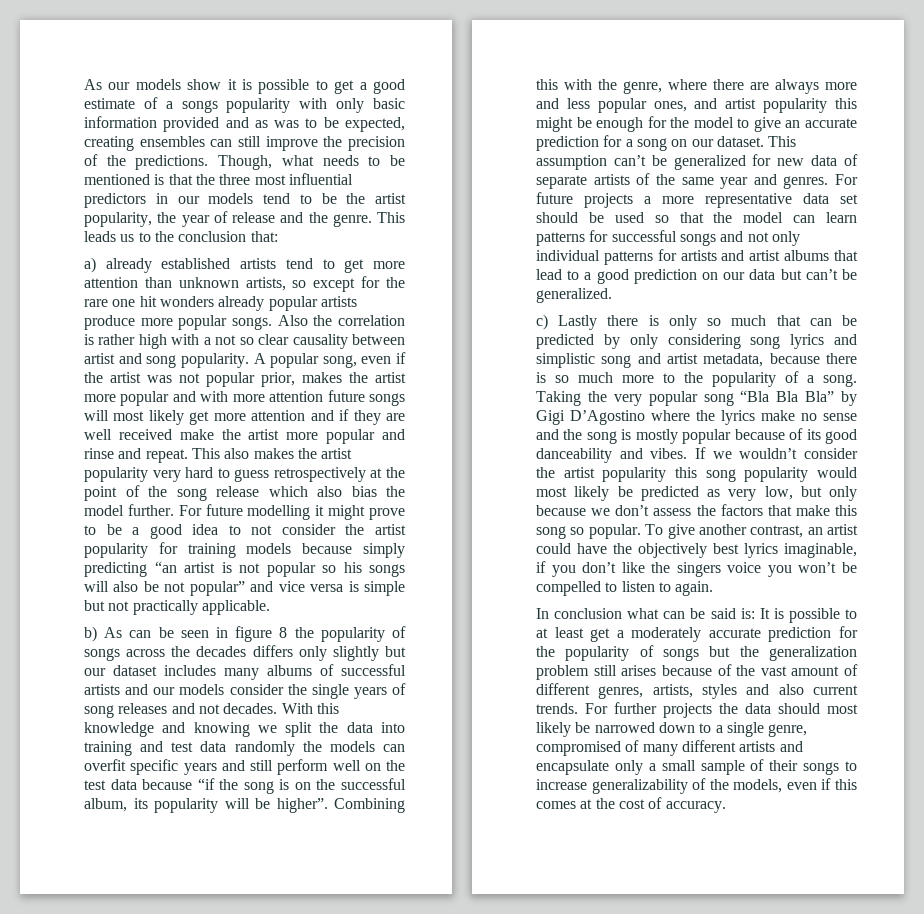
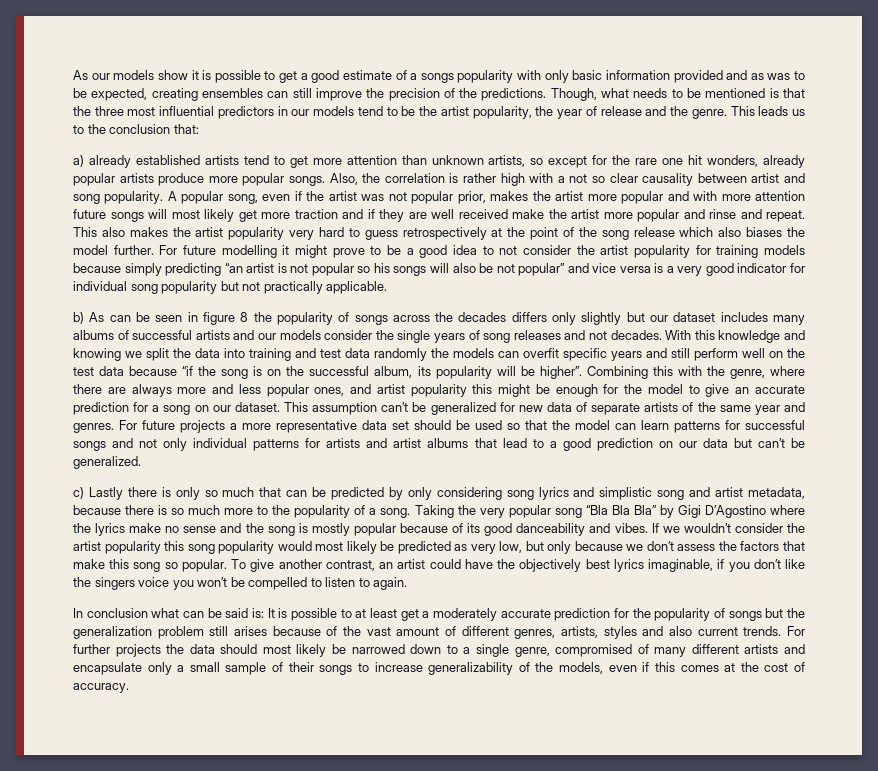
- a) already established artists tend to get more attention than unknown artists, so except for the rare one hit wonders already popular artists produce more popular songs.
+ a) already established artists tend to get more attention than unknown artists, so except for the rare one hit wonders, already popular artists produce more popular songs.
- Also the correlation is rather high with a not so clear causality between artist and song popularity.
+ Also, the correlation is rather high with a not so clear causality between artist and song popularity.
- A popular song, even if the artist was not popular prior, makes the artist more popular and with more attention future songs will most likely get more attention and if they are well received make the artist more popular and rinse and repeat.
+ A popular song, even if the artist was not popular prior, makes the artist more popular and with more attention future songs will most likely get more traction and if they are well received make the artist more popular and rinse and repeat.
- This also makes the artist popularity very hard to guess retrospectively at the point of the song release which also bias the model further.
+ This also makes the artist popularity very hard to guess retrospectively at the point of the song release which also biases the model further.
- For future modelling it might prove to be a good idea to not consider the artist popularity for training models because simply predicting “an artist is not popular so his songs will also be not popular” and vice versa is simple but not practically applicable.
+ For future modelling it might prove to be a good idea to not consider the artist popularity for training models because simply predicting “an artist is not popular so his songs will also be not popular” and vice versa is a very good indicator for individual song popularity but not practically applicable.

